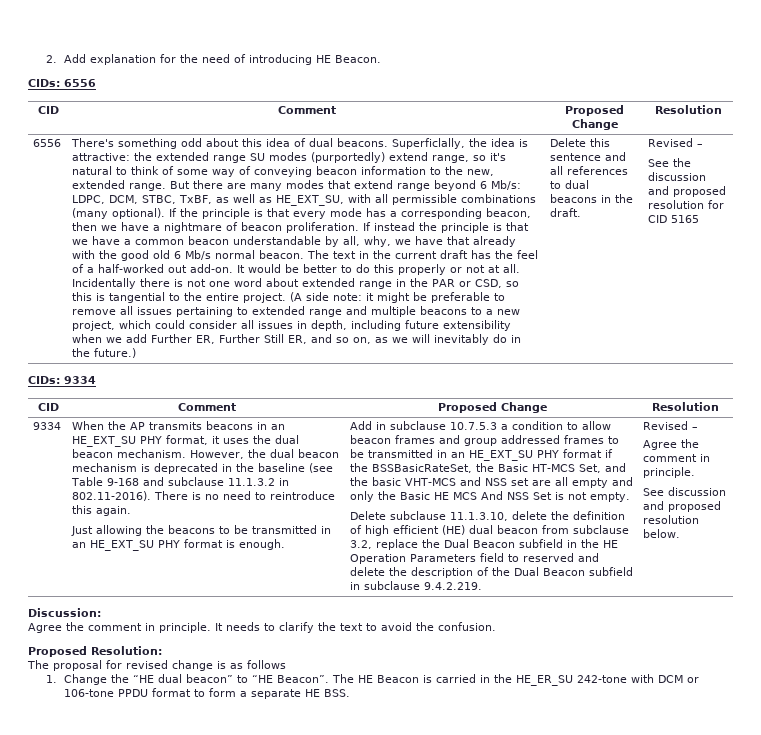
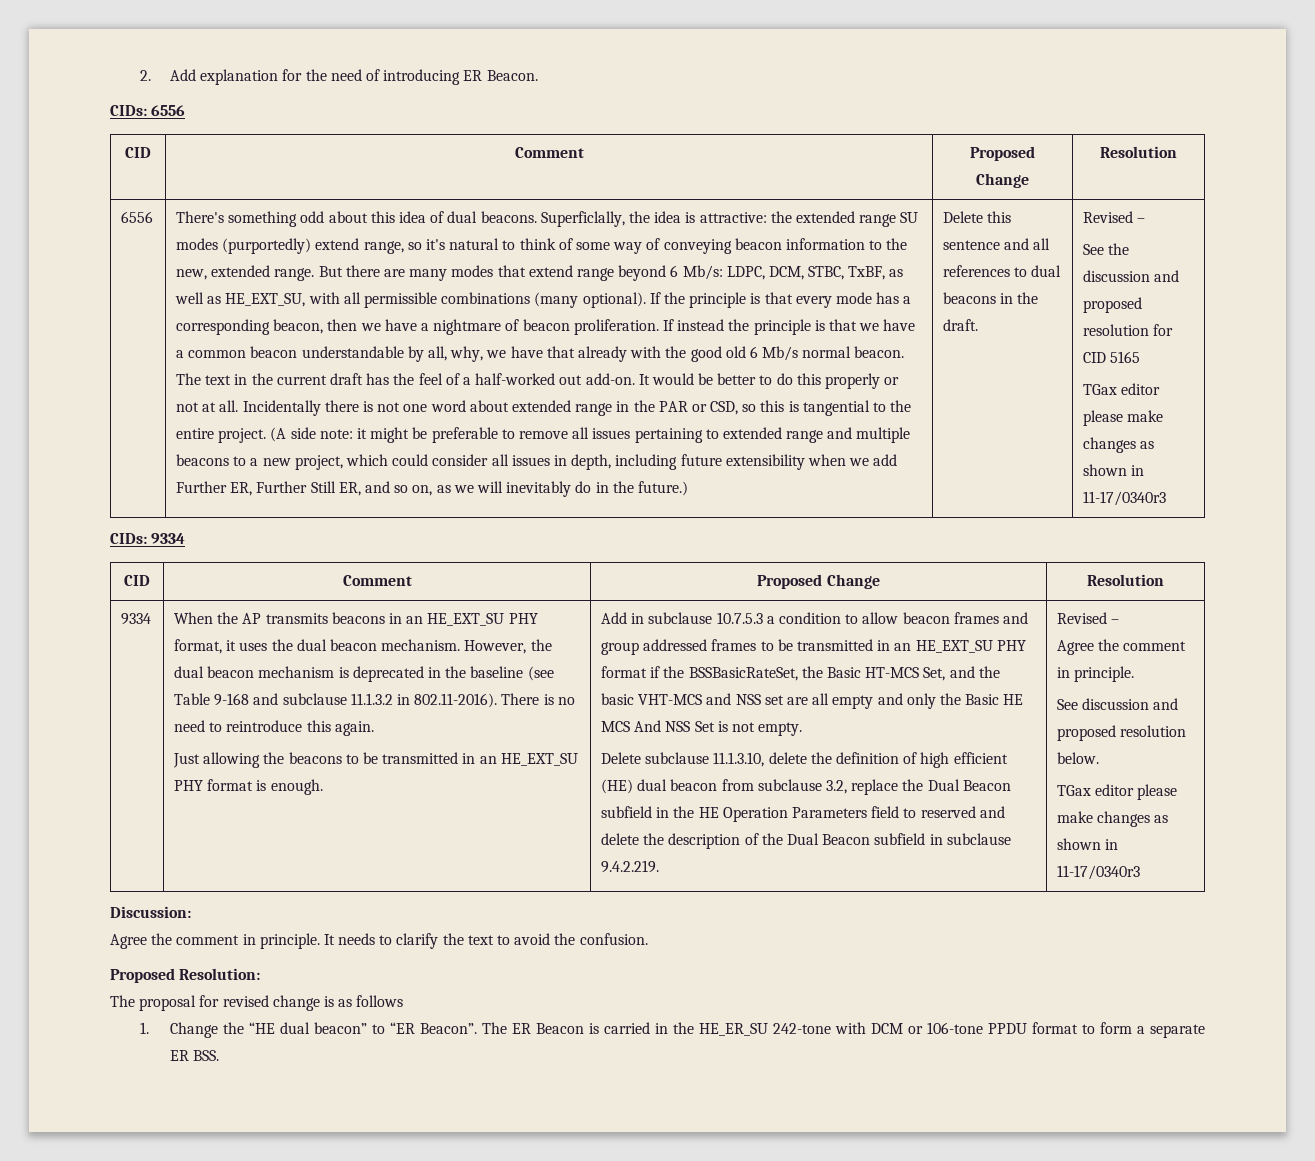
- 2. Add explanation for the need of introducing HE Beacon.
+ 2. Add explanation for the need of introducing ER Beacon.
  See the discussion and proposed resolution for CID 5165
+ TGax editor please make changes as shown in 11-17/0340r3
  See discussion and proposed resolution below.
+ TGax editor please make changes as shown in 11-17/0340r3
- 1. Change the “HE dual beacon” to “HE Beacon”.
+ 1. Change the “HE dual beacon” to “ER Beacon”.
- The HE Beacon is carried in the HE_ER_SU 242-tone with DCM or 106-tone PPDU format to form a separate HE BSS.
+ The ER Beacon is carried in the HE_ER_SU 242-tone with DCM or 106-tone PPDU format to form a separate ER BSS.

